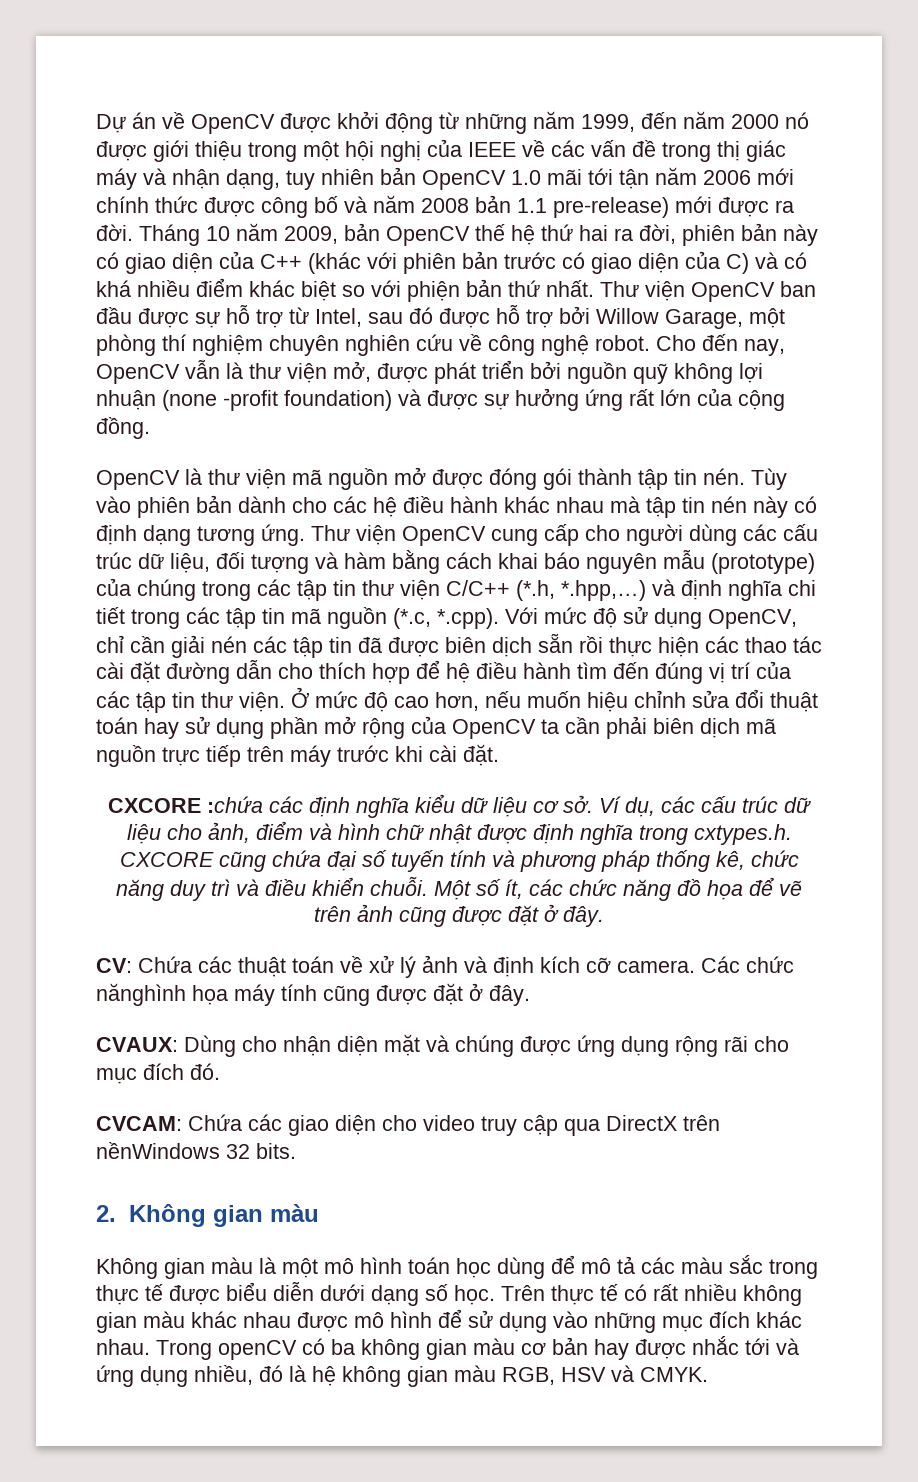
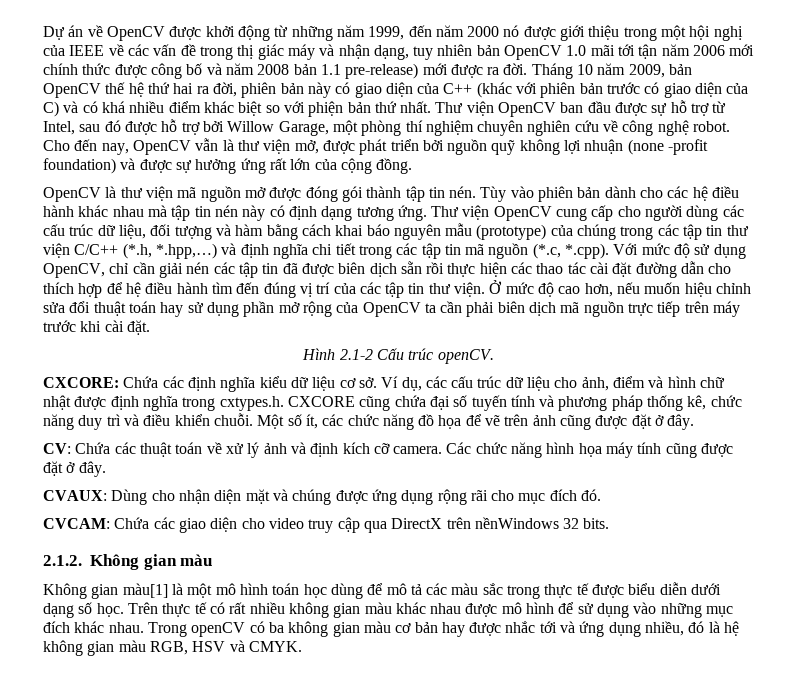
- CXCORE :chứa các định nghĩa kiểu dữ liệu cơ sở.
+ Hình 2.1-2 Cấu trúc openCV.
+ CXCORE: Chứa các định nghĩa kiểu dữ liệu cơ sở.
- Các chức nănghình họa máy tính cũng được đặt ở đây.
+ Các chức năng hình họa máy tính cũng được đặt ở đây.
- 2. Không gian màu
+ 2.1.2. Không gian màu
- Không gian màu là một mô hình toán học dùng để mô tả các màu sắc trong thực tế được biểu diễn dưới dạng số học.
+ Không gian màu[1] là một mô hình toán học dùng để mô tả các màu sắc trong thực tế được biểu diễn dưới dạng số học.

